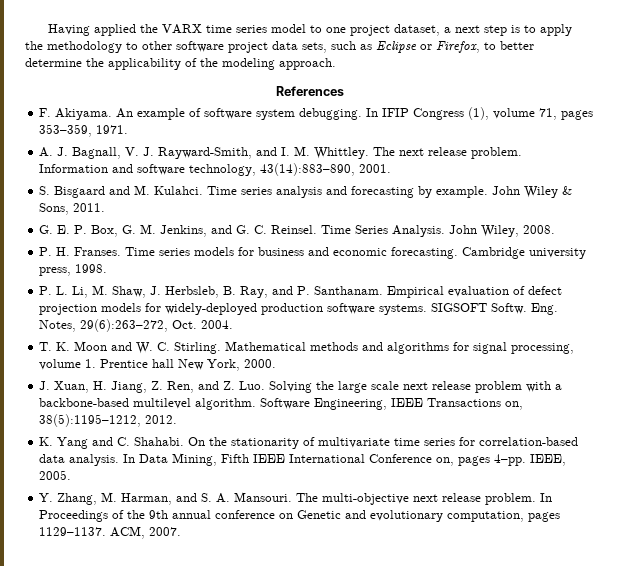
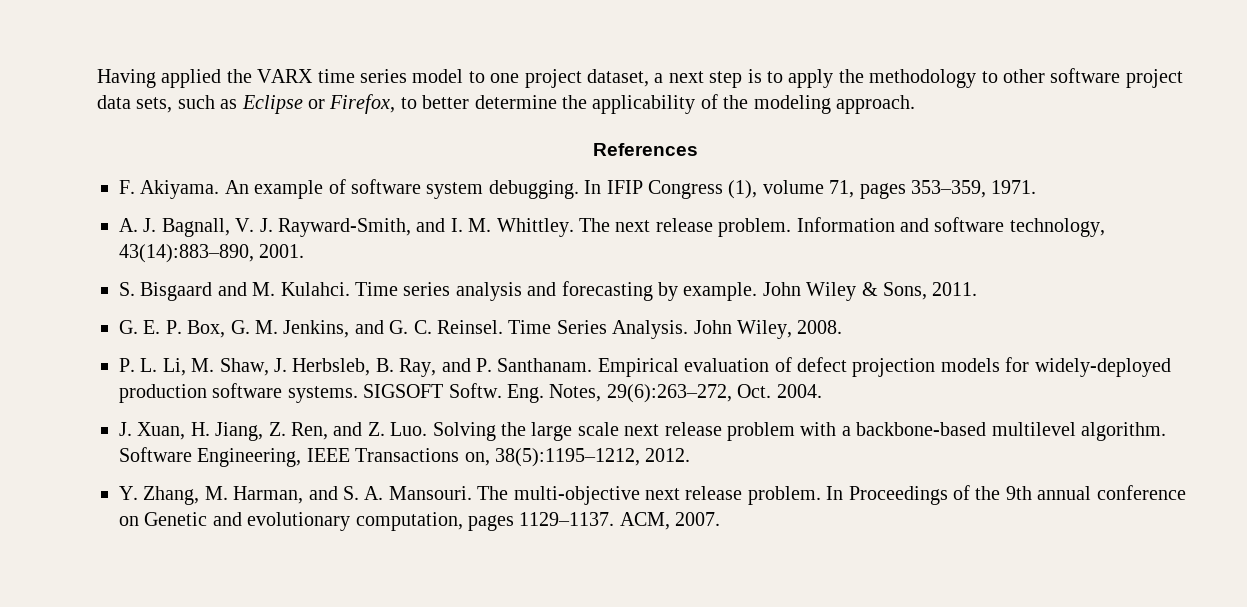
- P. H. Franses. Time series models for business and economic forecasting. Cambridge university press, 1998.
- T. K. Moon and W. C. Stirling. Mathematical methods and algorithms for signal processing, volume 1. Prentice hall New York, 2000.
- K. Yang and C. Shahabi. On the stationarity of multivariate time series for correlation-based data analysis. In Data Mining, Fifth IEEE International Conference on, pages 4–pp. IEEE, 2005.

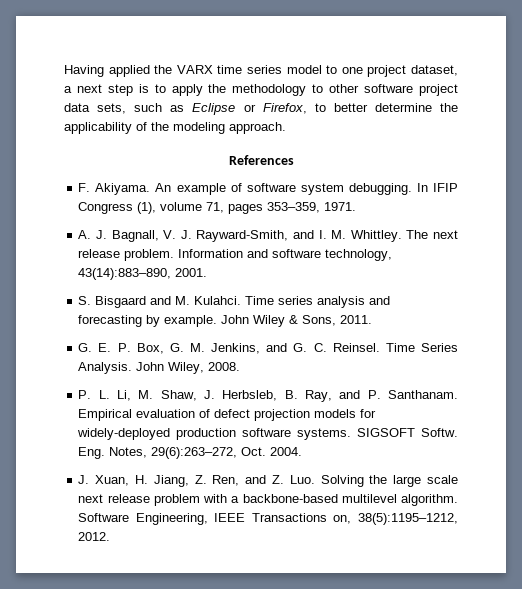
- Y. Zhang, M. Harman, and S. A. Mansouri. The multi-objective next release problem. In Proceedings of the 9th annual conference on Genetic and evolutionary computation, pages 1129–1137. ACM, 2007.

